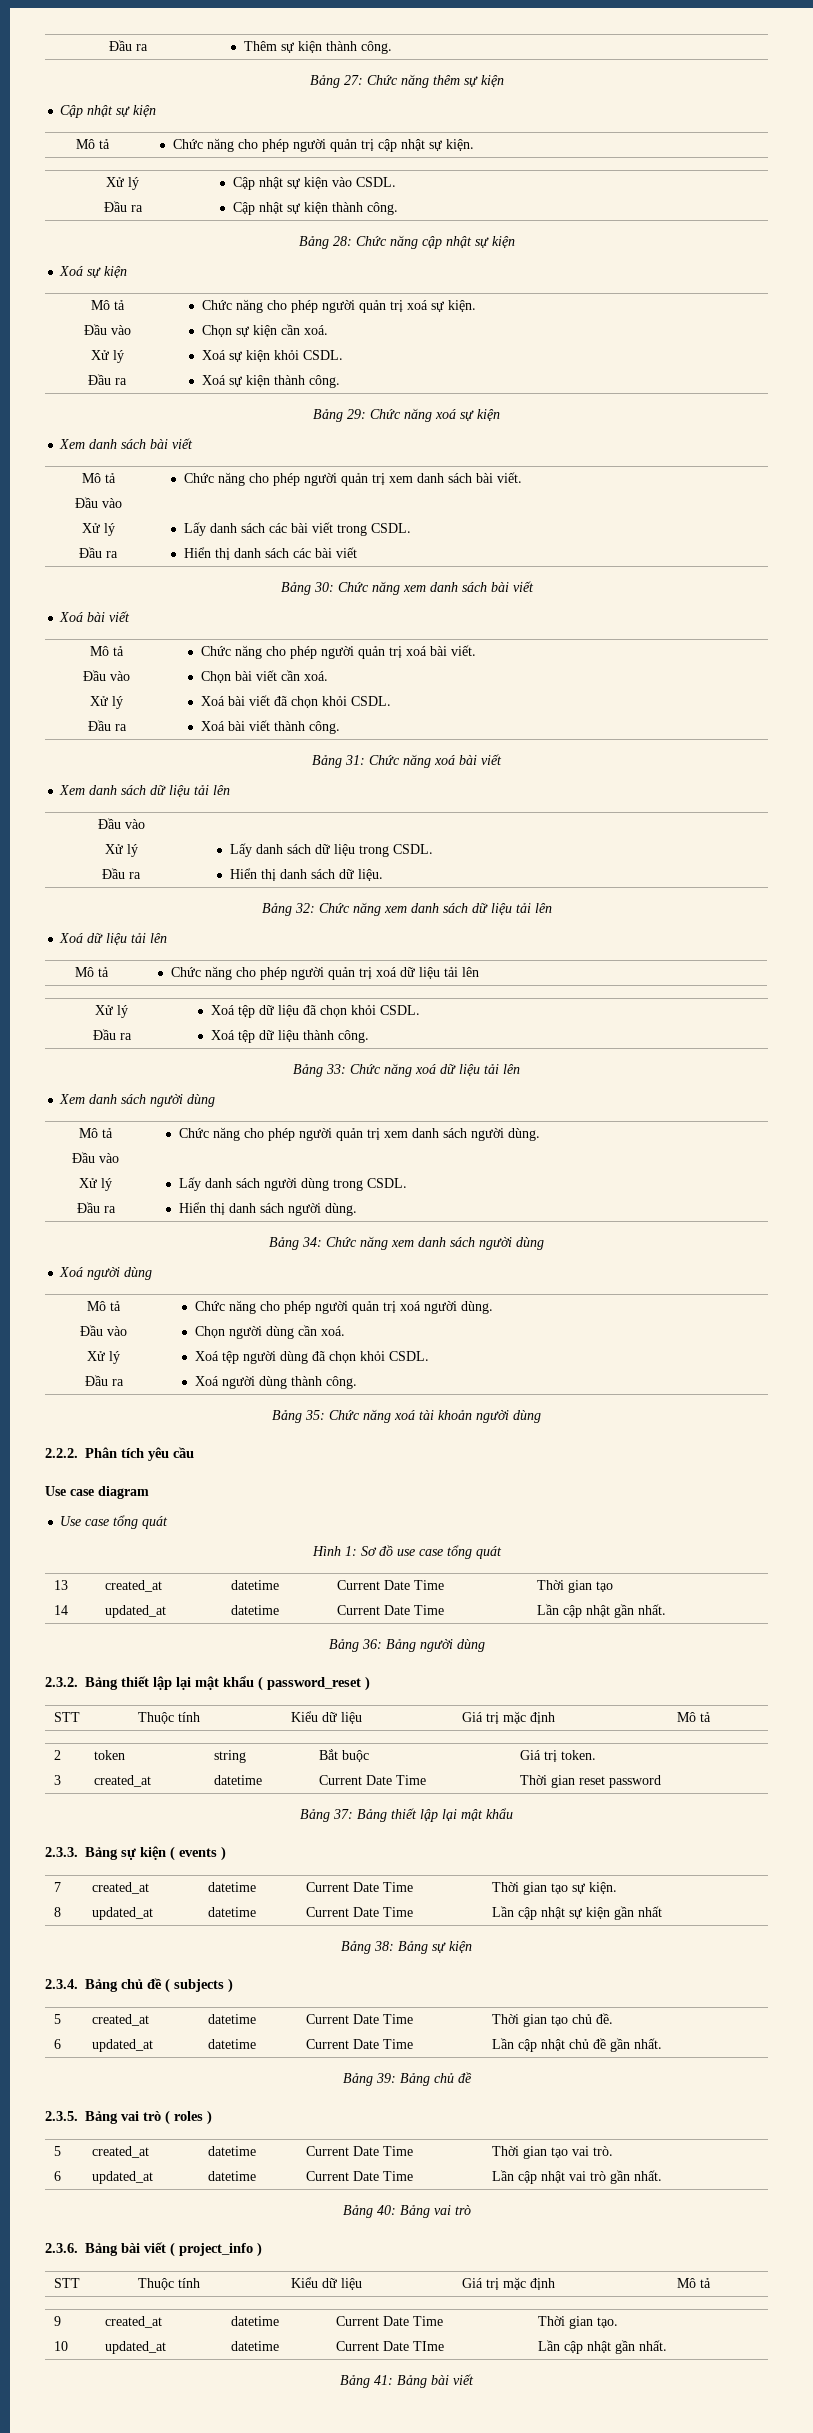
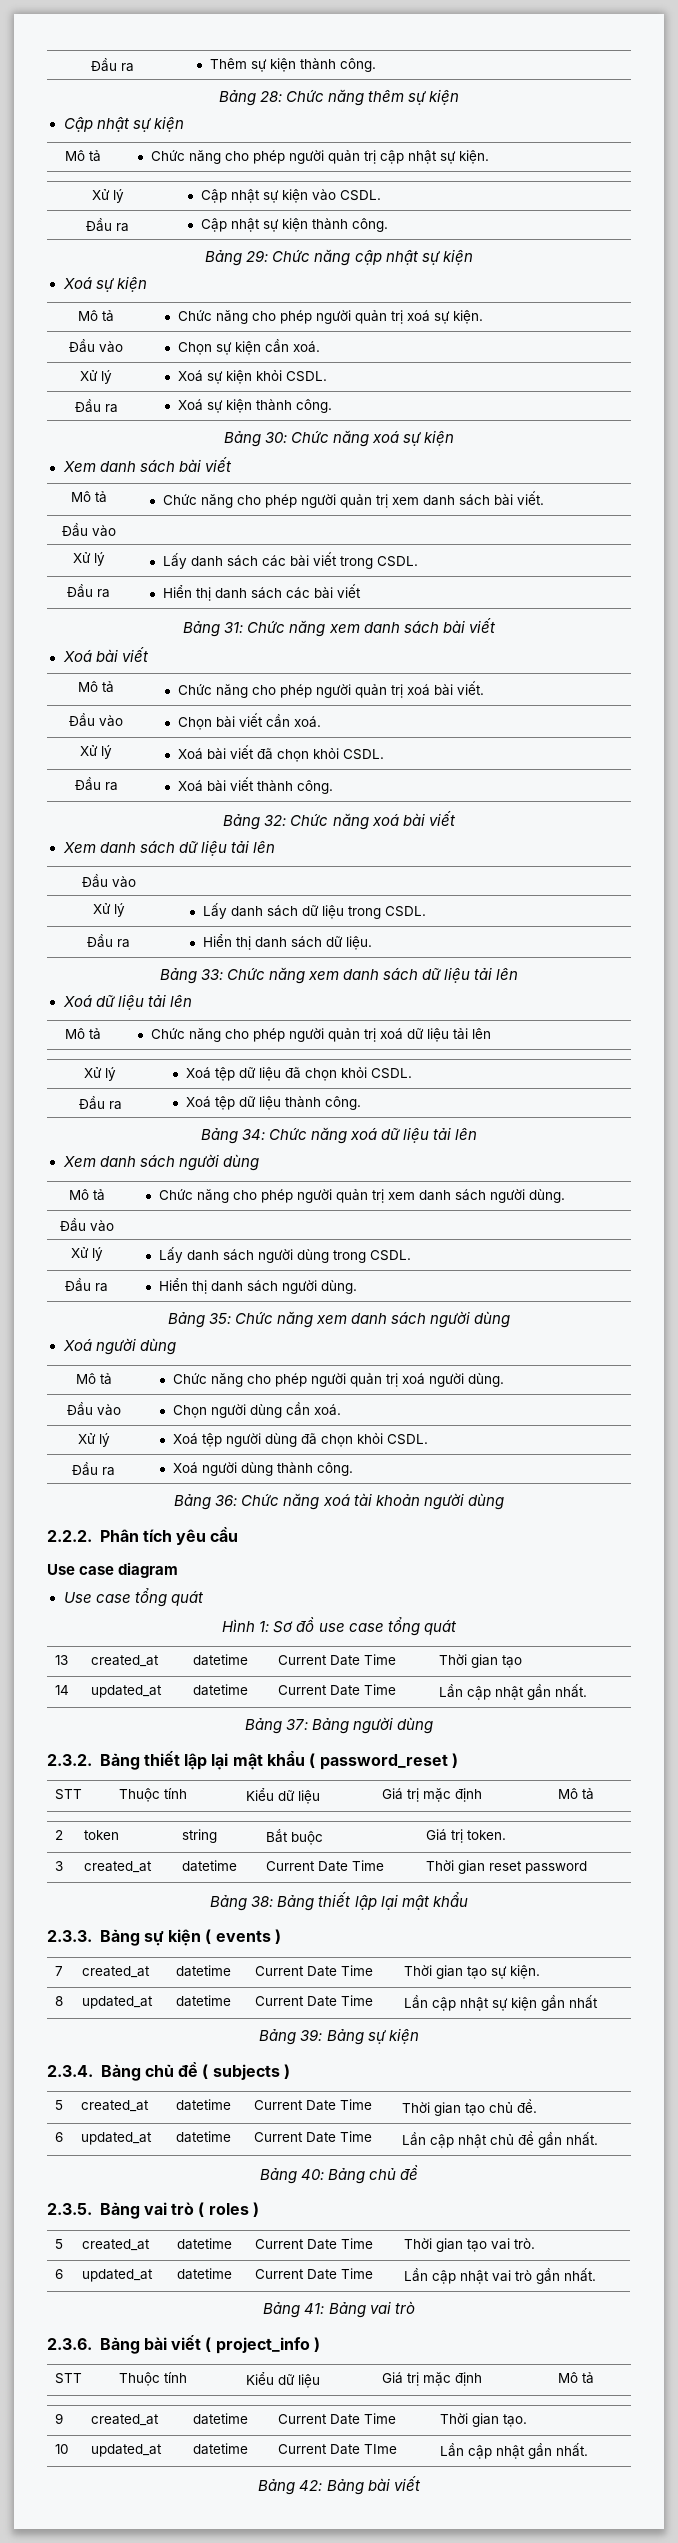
- Bảng 27: Chức năng thêm sự kiện
+ Bảng 28: Chức năng thêm sự kiện
- Bảng 28: Chức năng cập nhật sự kiện
+ Bảng 29: Chức năng cập nhật sự kiện
- Bảng 29: Chức năng xoá sự kiện
+ Bảng 30: Chức năng xoá sự kiện
- Bảng 30: Chức năng xem danh sách bài viết
+ Bảng 31: Chức năng xem danh sách bài viết
- Bảng 31: Chức năng xoá bài viết
+ Bảng 32: Chức năng xoá bài viết
- Bảng 32: Chức năng xem danh sách dữ liệu tải lên
+ Bảng 33: Chức năng xem danh sách dữ liệu tải lên
- Bảng 33: Chức năng xoá dữ liệu tải lên
+ Bảng 34: Chức năng xoá dữ liệu tải lên
- Bảng 34: Chức năng xem danh sách người dùng
+ Bảng 35: Chức năng xem danh sách người dùng
- Bảng 35: Chức năng xoá tài khoản người dùng
+ Bảng 36: Chức năng xoá tài khoản người dùng
- Bảng 36: Bảng người dùng
+ Bảng 37: Bảng người dùng
- Bảng 37: Bảng thiết lập lại mật khẩu
+ Bảng 38: Bảng thiết lập lại mật khẩu
- Bảng 38: Bảng sự kiện
+ Bảng 39: Bảng sự kiện
- Bảng 39: Bảng chủ đề
+ Bảng 40: Bảng chủ đề
- Bảng 40: Bảng vai trò
+ Bảng 41: Bảng vai trò
- Bảng 41: Bảng bài viết
+ Bảng 42: Bảng bài viết

